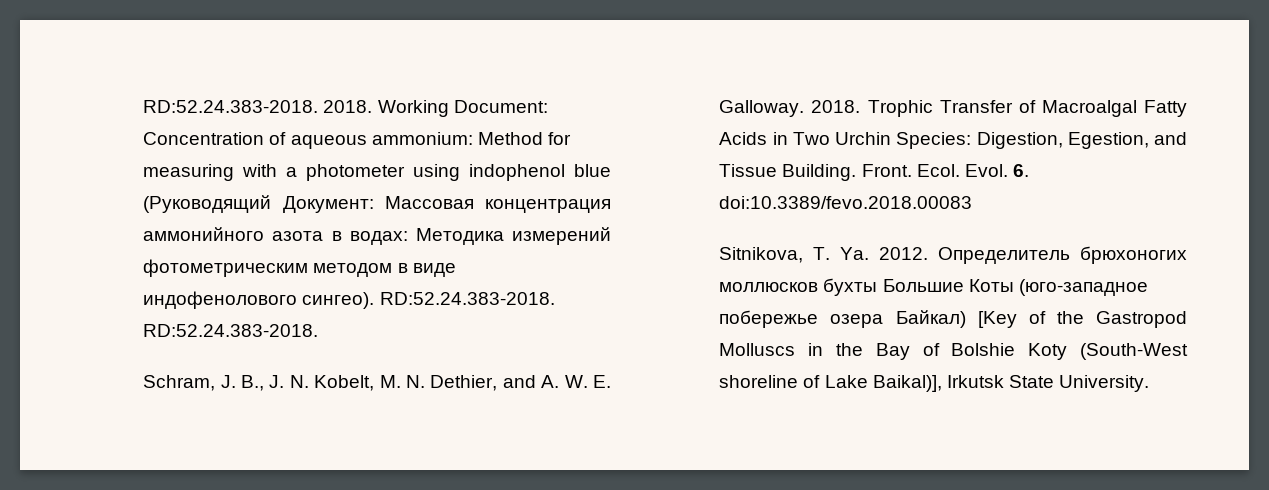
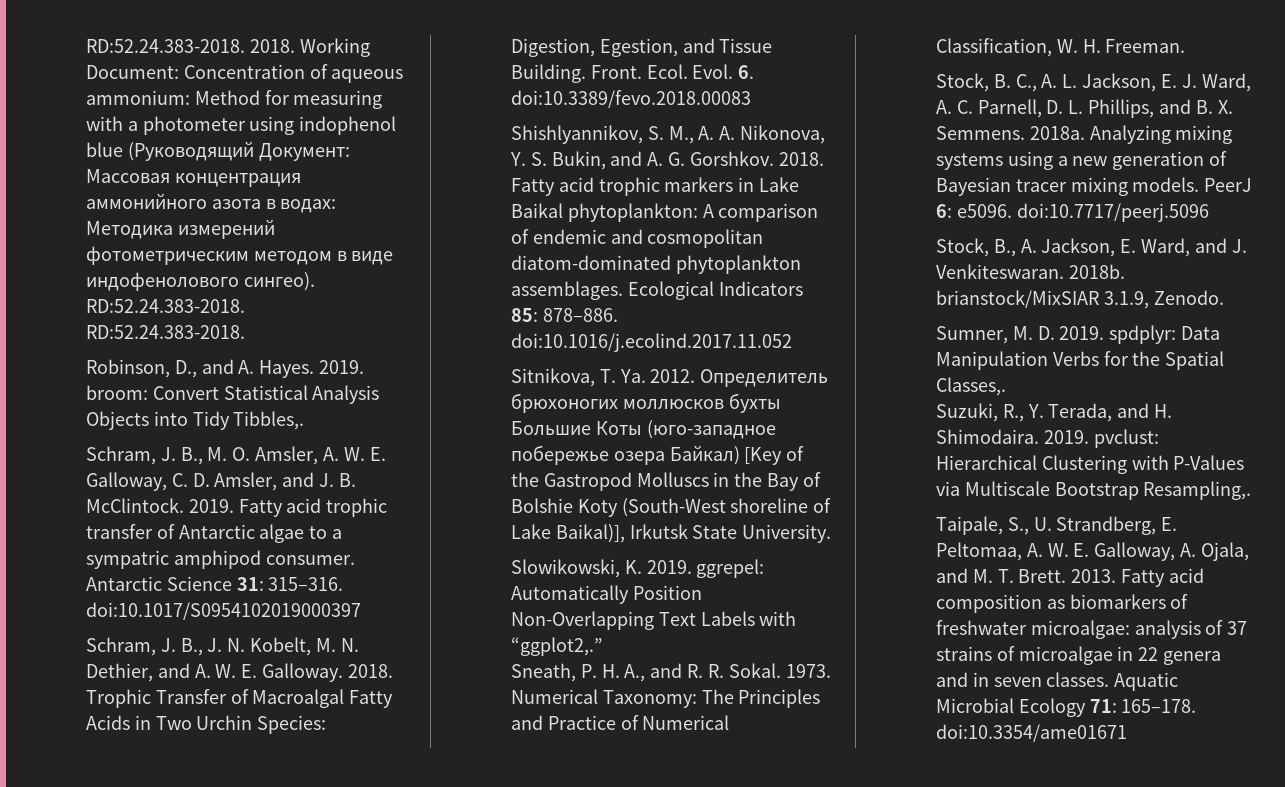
+ Robinson, D., and A. Hayes. 2019. broom: Convert Statistical Analysis Objects into Tidy Tibbles,.
+ Schram, J. B., M. O. Amsler, A. W. E. Galloway, C. D. Amsler, and J. B. McClintock. 2019. Fatty acid trophic transfer of Antarctic algae to a sympatric amphipod consumer. Antarctic Science 31: 315–316. doi:10.1017/S0954102019000397
+ Shishlyannikov, S. M., A. A. Nikonova, Y. S. Bukin, and A. G. Gorshkov. 2018. Fatty acid trophic markers in Lake Baikal phytoplankton: A comparison of endemic and cosmopolitan diatom-dominated phytoplankton assemblages. Ecological Indicators 85: 878–886. doi:10.1016/j.ecolind.2017.11.052
+ Slowikowski, K. 2019. ggrepel: Automatically Position Non-Overlapping Text Labels with “ggplot2,.”
+ Sneath, P. H. A., and R. R. Sokal. 1973. Numerical Taxonomy: The Principles and Practice of Numerical Classification, W. H. Freeman.
+ Stock, B. C., A. L. Jackson, E. J. Ward, A. C. Parnell, D. L. Phillips, and B. X. Semmens. 2018a. Analyzing mixing systems using a new generation of Bayesian tracer mixing models. PeerJ 6: e5096. doi:10.7717/peerj.5096
+ Stock, B., A. Jackson, E. Ward, and J. Venkiteswaran. 2018b. brianstock/MixSIAR 3.1.9, Zenodo.
+ Sumner, M. D. 2019. spdplyr: Data Manipulation Verbs for the Spatial Classes,.
+ Suzuki, R., Y. Terada, and H. Shimodaira. 2019. pvclust: Hierarchical Clustering with P-Values via Multiscale Bootstrap Resampling,.
+ Taipale, S., U. Strandberg, E. Peltomaa, A. W. E. Galloway, A. Ojala, and M. T. Brett. 2013. Fatty acid composition as biomarkers of freshwater microalgae: analysis of 37 strains of microalgae in 22 genera and in seven classes. Aquatic Microbial Ecology 71: 165–178. doi:10.3354/ame01671

